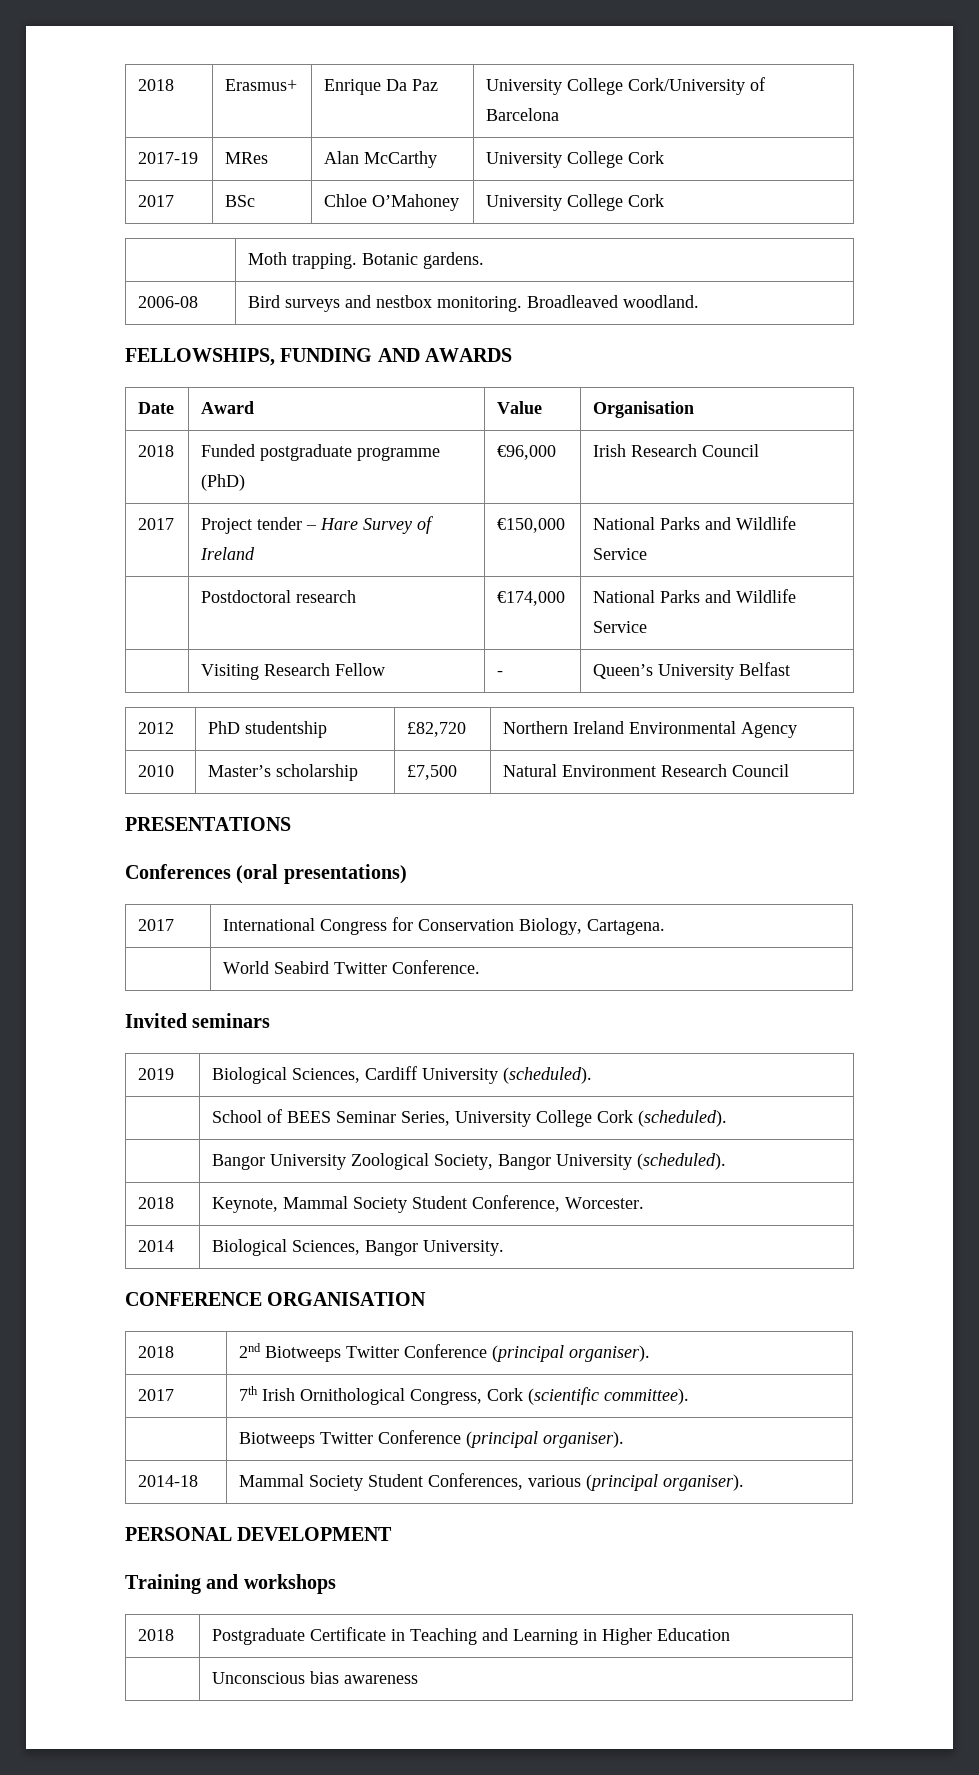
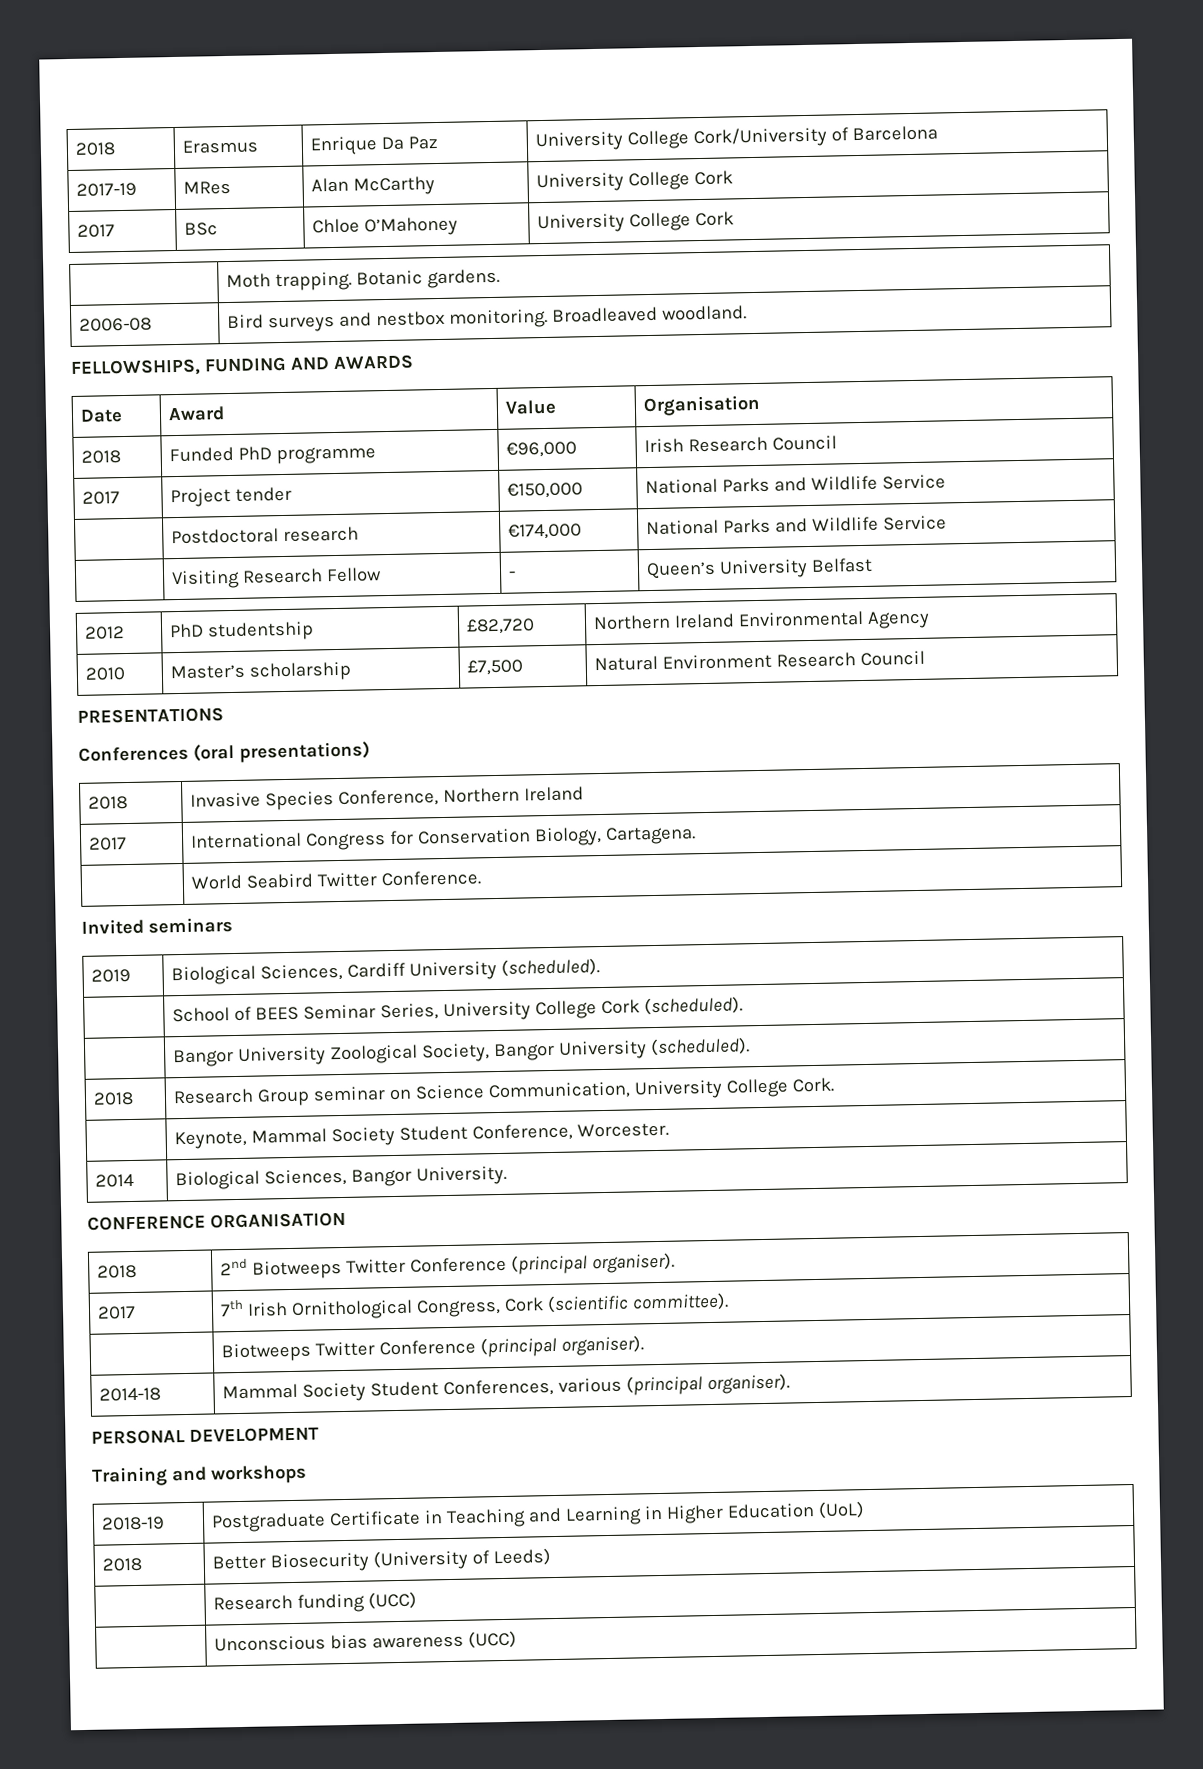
- 2018 | Erasmus+ | Enrique Da Paz | University College Cork/University of Barcelona
+ 2018 | Erasmus | Enrique Da Paz | University College Cork/University of Barcelona
- 2018 | Funded postgraduate programme (PhD) | €96,000 | Irish Research Council
+ 2018 | Funded PhD programme | €96,000 | Irish Research Council
- 2017 | Project tender – Hare Survey of Ireland | €150,000 | National Parks and Wildlife Service
+ 2017 | Project tender | €150,000 | National Parks and Wildlife Service
+ 2018 | Invasive Species Conference, Northern Ireland
- 2018 | Keynote, Mammal Society Student Conference, Worcester.
+ 2018 | Research Group seminar on Science Communication, University College Cork.
+ | Keynote, Mammal Society Student Conference, Worcester.
- 2018 | Postgraduate Certificate in Teaching and Learning in Higher Education
+ 2018-19 | Postgraduate Certificate in Teaching and Learning in Higher Education (UoL)
+ 2018 | Better Biosecurity (University of Leeds)
+ | Research funding (UCC)
- | Unconscious bias awareness
+ | Unconscious bias awareness (UCC)

